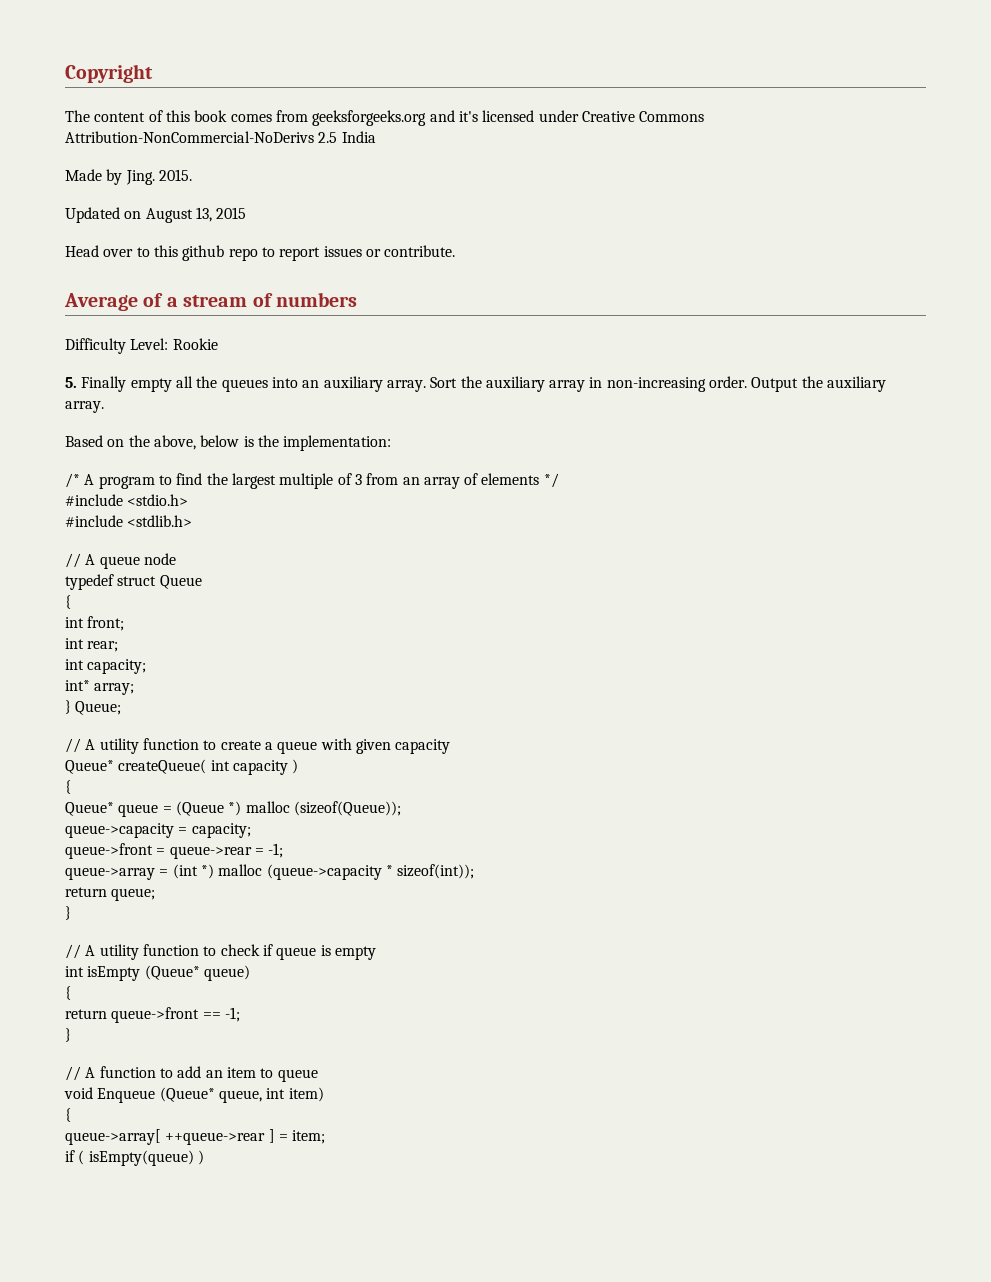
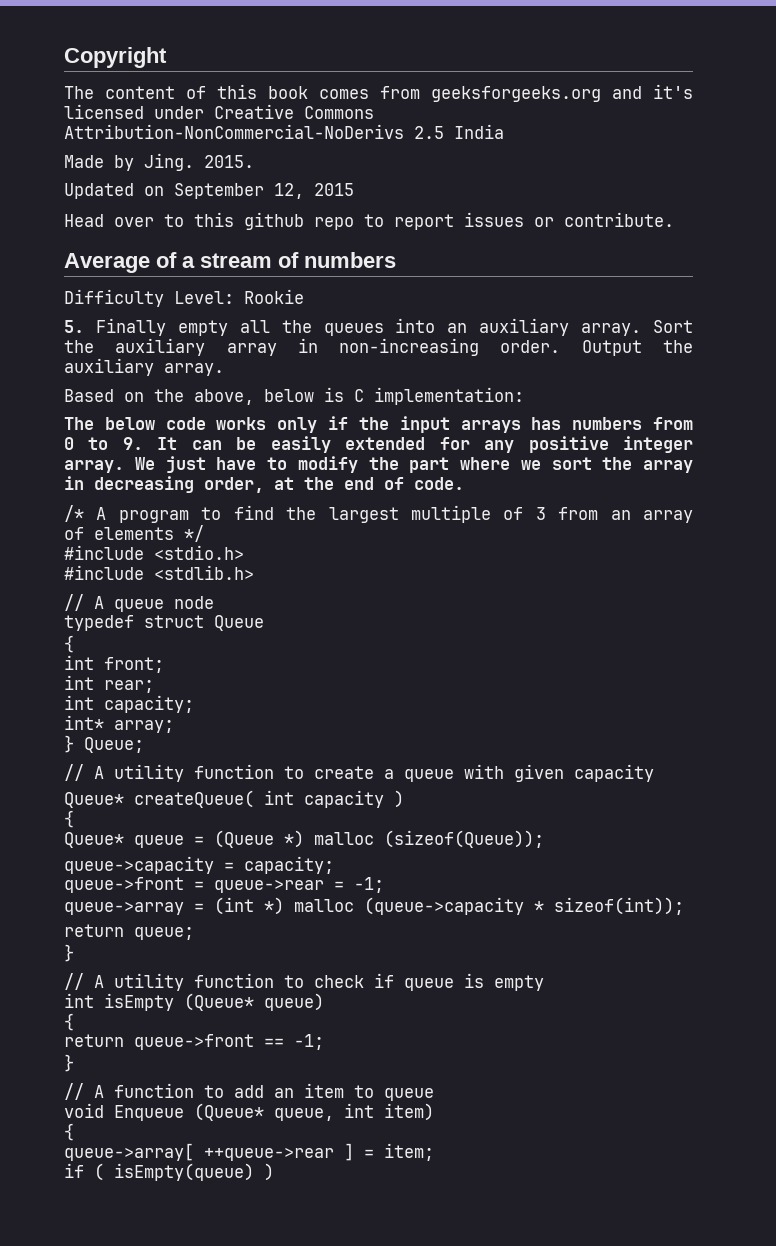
- Updated on August 13, 2015
+ Updated on September 12, 2015
- Based on the above, below is the implementation:
+ Based on the above, below is C implementation:
+ The below code works only if the input arrays has numbers from 0 to 9. It can be easily extended for any positive integer array. We just have to modify the part where we sort the array in decreasing order, at the end of code.

